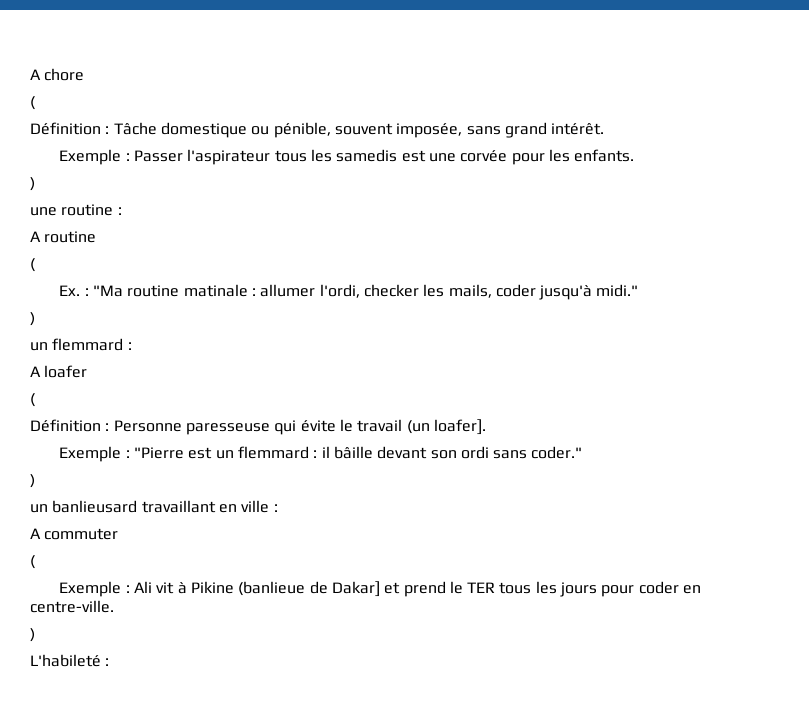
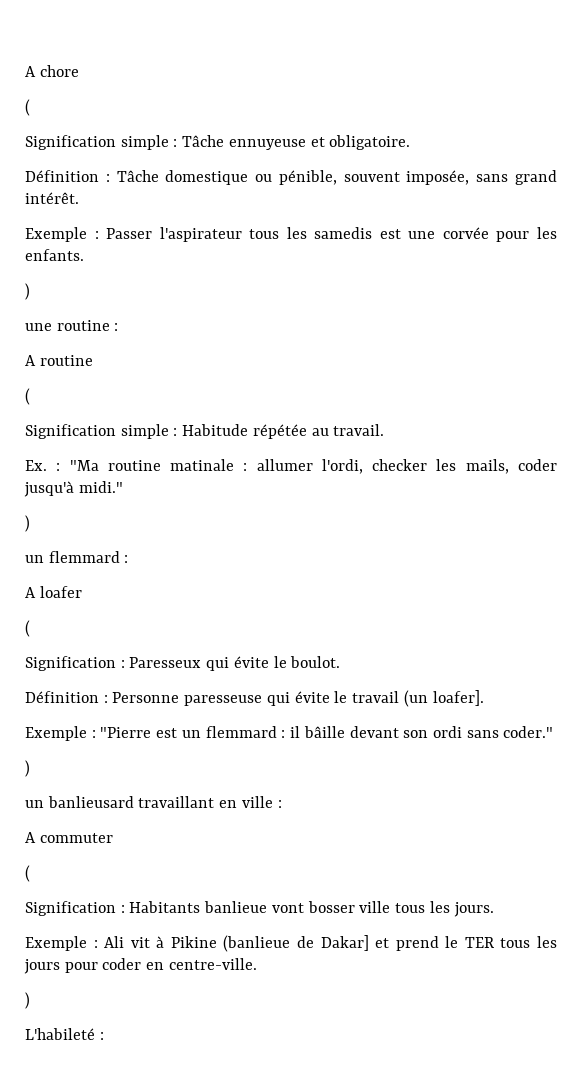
+ Signification simple : Tâche ennuyeuse et obligatoire.
+ Signification simple : Habitude répétée au travail.
+ Signification : Paresseux qui évite le boulot.
+ Signification : Habitants banlieue vont bosser ville tous les jours.

